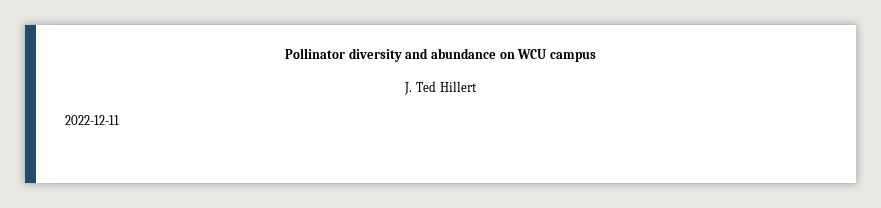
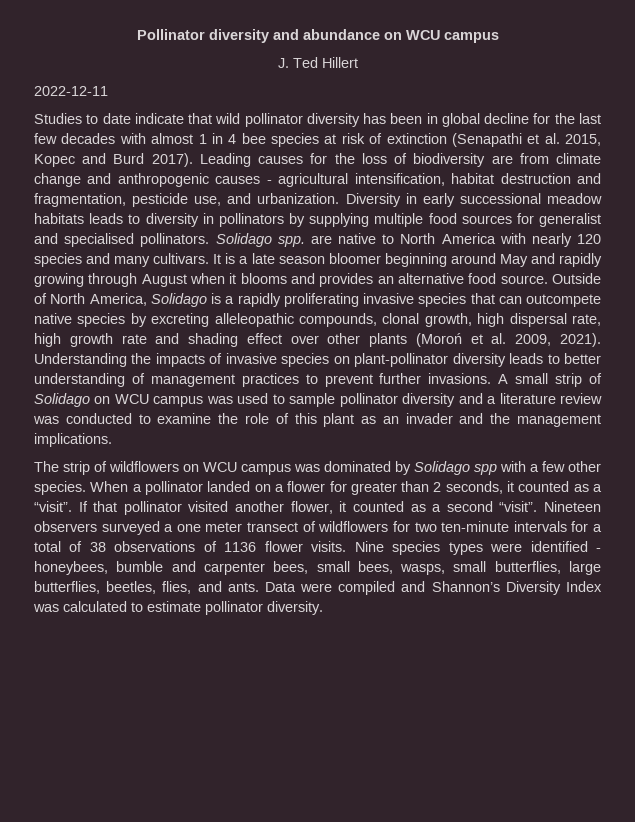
+ Studies to date indicate that wild pollinator diversity has been in global decline for the last few decades with almost 1 in 4 bee species at risk of extinction (Senapathi et al. 2015, Kopec and Burd 2017). Leading causes for the loss of biodiversity are from climate change and anthropogenic causes - agricultural intensification, habitat destruction and fragmentation, pesticide use, and urbanization. Diversity in early successional meadow habitats leads to diversity in pollinators by supplying multiple food sources for generalist and specialised pollinators. Solidago spp. are native to North America with nearly 120 species and many cultivars. It is a late season bloomer beginning around May and rapidly growing through August when it blooms and provides an alternative food source. Outside of North America, Solidago is a rapidly proliferating invasive species that can outcompete native species by excreting alleleopathic compounds, clonal growth, high dispersal rate, high growth rate and shading effect over other plants (Moroń et al. 2009, 2021). Understanding the impacts of invasive species on plant-pollinator diversity leads to better understanding of management practices to prevent further invasions. A small strip of Solidago on WCU campus was used to sample pollinator diversity and a literature review was conducted to examine the role of this plant as an invader and the management implications.
+ The strip of wildflowers on WCU campus was dominated by Solidago spp with a few other species. When a pollinator landed on a flower for greater than 2 seconds, it counted as a “visit”. If that pollinator visited another flower, it counted as a second “visit”. Nineteen observers surveyed a one meter transect of wildflowers for two ten-minute intervals for a total of 38 observations of 1136 flower visits. Nine species types were identified - honeybees, bumble and carpenter bees, small bees, wasps, small butterflies, large butterflies, beetles, flies, and ants. Data were compiled and Shannon’s Diversity Index was calculated to estimate pollinator diversity.

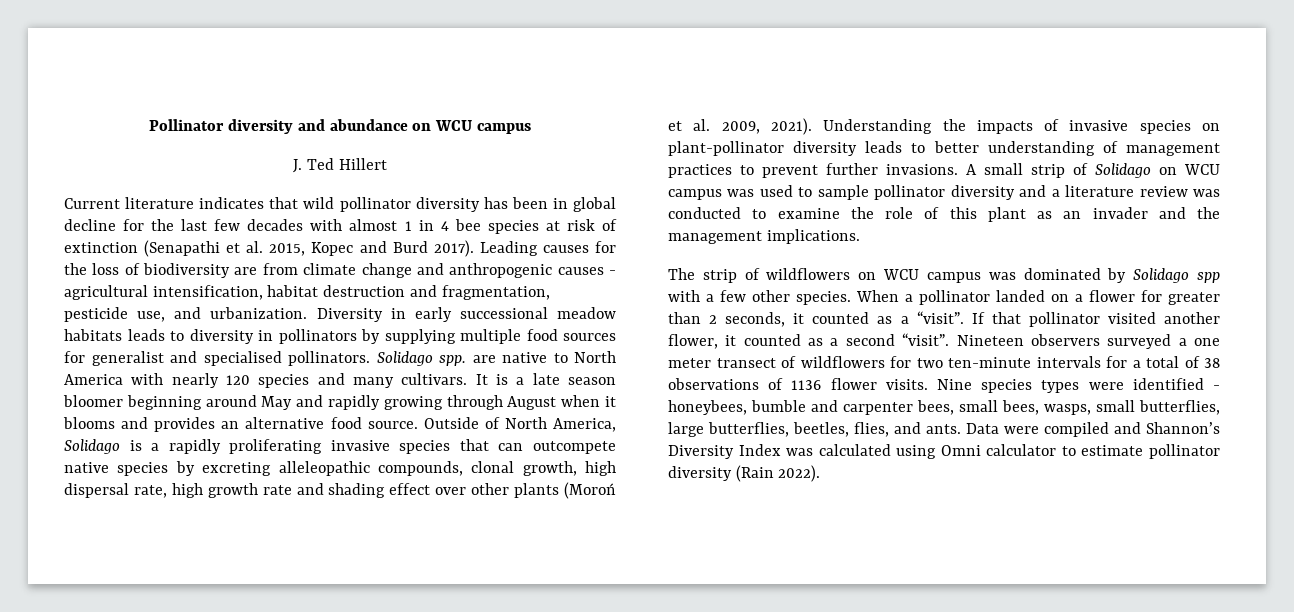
- 2022-12-11
- Studies to date indicate that wild pollinator diversity has been in global decline for the last few decades with almost 1 in 4 bee species at risk of extinction (Senapathi et al. 2015, Kopec and Burd 2017).
+ Current literature indicates that wild pollinator diversity has been in global decline for the last few decades with almost 1 in 4 bee species at risk of extinction (Senapathi et al. 2015, Kopec and Burd 2017).
- Data were compiled and Shannon’s Diversity Index was calculated to estimate pollinator diversity.
+ Data were compiled and Shannon’s Diversity Index was calculated using Omni calculator to estimate pollinator diversity (Rain 2022).

